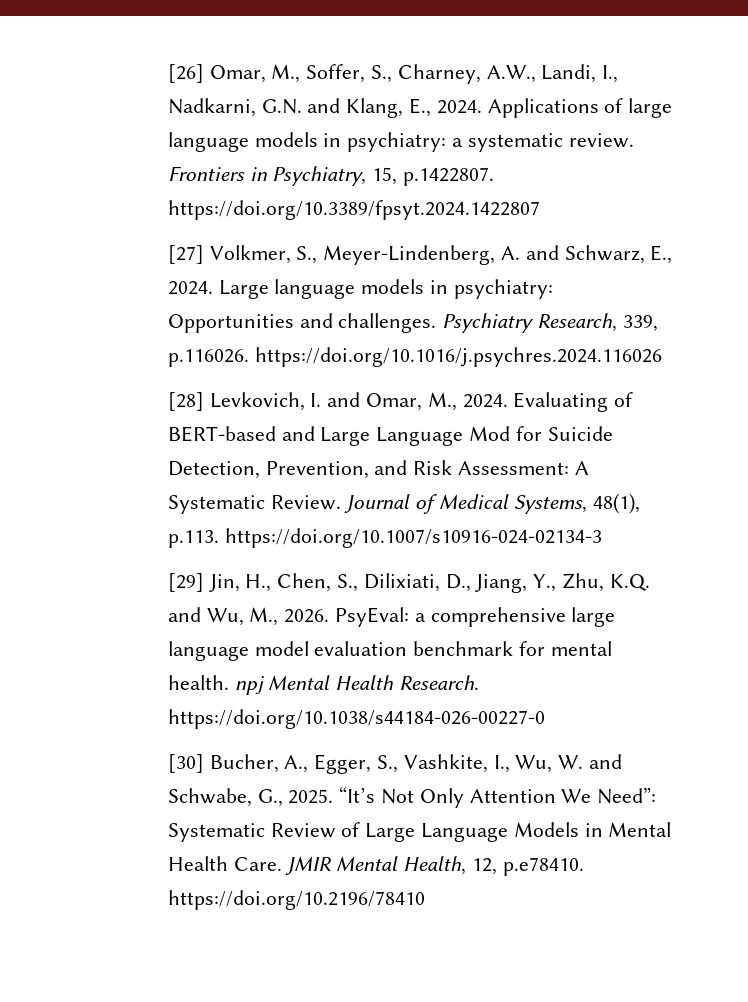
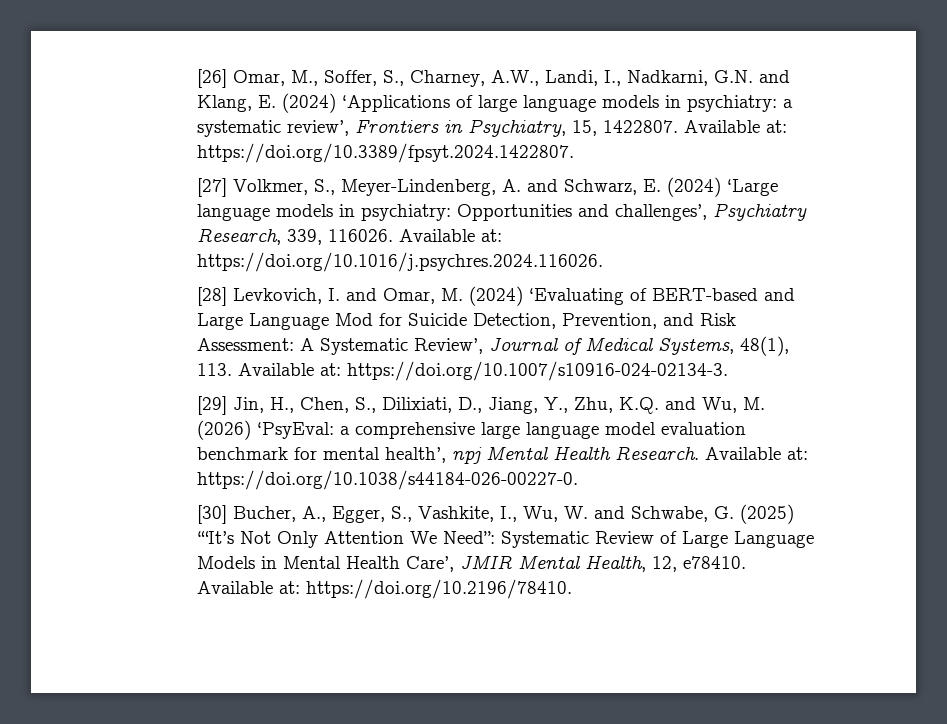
- [26] Omar, M., Soffer, S., Charney, A.W., Landi, I., Nadkarni, G.N. and Klang, E., 2024. Applications of large language models in psychiatry: a systematic review. Frontiers in Psychiatry, 15, p.1422807. https://doi.org/10.3389/fpsyt.2024.1422807
+ [26] Omar, M., Soffer, S., Charney, A.W., Landi, I., Nadkarni, G.N. and Klang, E. (2024) ‘Applications of large language models in psychiatry: a systematic review’, Frontiers in Psychiatry, 15, 1422807. Available at: https://doi.org/10.3389/fpsyt.2024.1422807.
- [27] Volkmer, S., Meyer-Lindenberg, A. and Schwarz, E., 2024. Large language models in psychiatry: Opportunities and challenges. Psychiatry Research, 339, p.116026. https://doi.org/10.1016/j.psychres.2024.116026
+ [27] Volkmer, S., Meyer-Lindenberg, A. and Schwarz, E. (2024) ‘Large language models in psychiatry: Opportunities and challenges’, Psychiatry Research, 339, 116026. Available at: https://doi.org/10.1016/j.psychres.2024.116026.
- [28] Levkovich, I. and Omar, M., 2024. Evaluating of BERT-based and Large Language Mod for Suicide Detection, Prevention, and Risk Assessment: A Systematic Review. Journal of Medical Systems, 48(1), p.113. https://doi.org/10.1007/s10916-024-02134-3
+ [28] Levkovich, I. and Omar, M. (2024) ‘Evaluating of BERT-based and Large Language Mod for Suicide Detection, Prevention, and Risk Assessment: A Systematic Review’, Journal of Medical Systems, 48(1), 113. Available at: https://doi.org/10.1007/s10916-024-02134-3.
- [29] Jin, H., Chen, S., Dilixiati, D., Jiang, Y., Zhu, K.Q. and Wu, M., 2026. PsyEval: a comprehensive large language model evaluation benchmark for mental health. npj Mental Health Research. https://doi.org/10.1038/s44184-026-00227-0
+ [29] Jin, H., Chen, S., Dilixiati, D., Jiang, Y., Zhu, K.Q. and Wu, M. (2026) ‘PsyEval: a comprehensive large language model evaluation benchmark for mental health’, npj Mental Health Research. Available at: https://doi.org/10.1038/s44184-026-00227-0.
- [30] Bucher, A., Egger, S., Vashkite, I., Wu, W. and Schwabe, G., 2025. “It’s Not Only Attention We Need”: Systematic Review of Large Language Models in Mental Health Care. JMIR Mental Health, 12, p.e78410. https://doi.org/10.2196/78410
+ [30] Bucher, A., Egger, S., Vashkite, I., Wu, W. and Schwabe, G. (2025) ‘“It’s Not Only Attention We Need”: Systematic Review of Large Language Models in Mental Health Care’, JMIR Mental Health, 12, e78410. Available at: https://doi.org/10.2196/78410.

